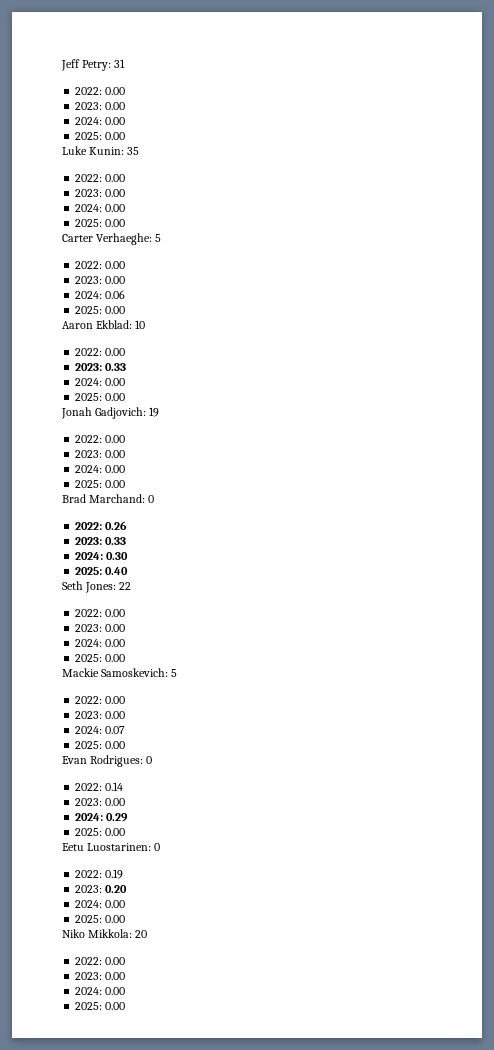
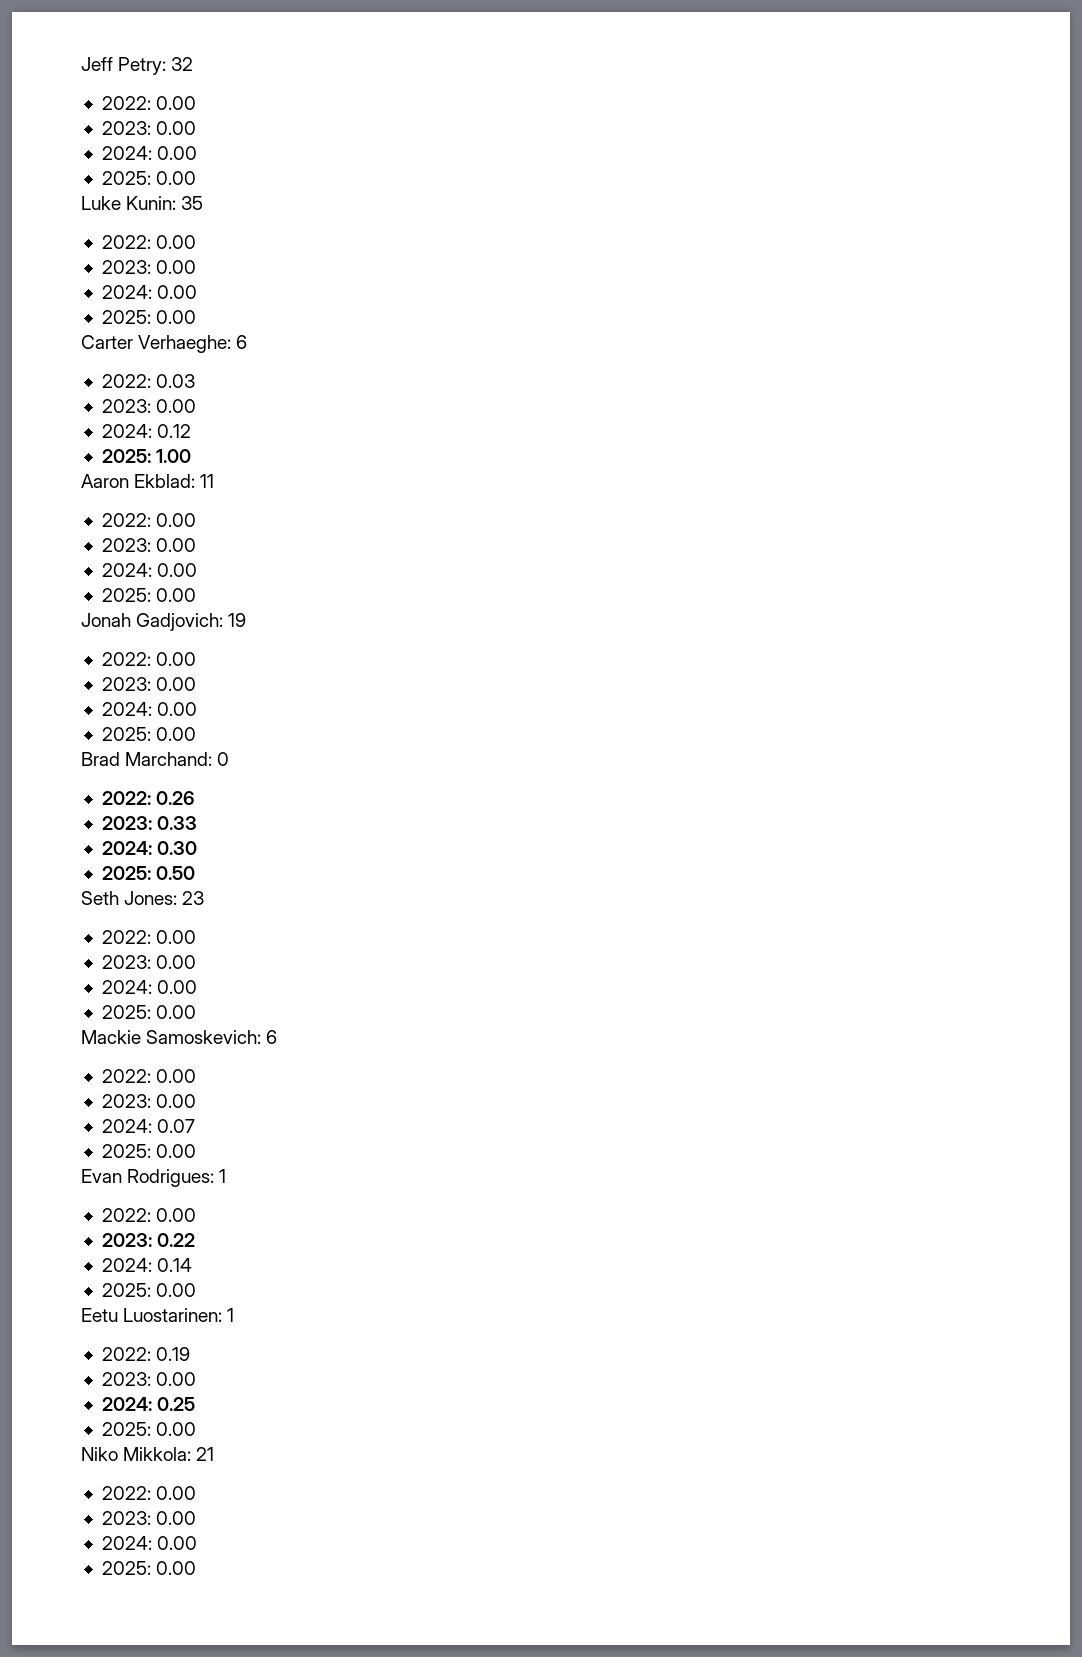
- Jeff Petry: 31
+ Jeff Petry: 32
- Carter Verhaeghe: 5
+ Carter Verhaeghe: 6
+ 2022: 0.03
+ 2023: 0.00
+ 2024: 0.12
+ 2025: 1.00
+ Aaron Ekblad: 11
  2022: 0.00
  2023: 0.00
- 2024: 0.06
- 2025: 0.00
- Aaron Ekblad: 10
- 2022: 0.00
- 2023: 0.33
- 2025: 0.40
+ 2025: 0.50
- Seth Jones: 22
+ Seth Jones: 23
- Mackie Samoskevich: 5
+ Mackie Samoskevich: 6
- Evan Rodrigues: 0
- 2022: 0.14
- 2023: 0.00
- 2024: 0.29
+ Evan Rodrigues: 1
+ 2022: 0.00
+ 2023: 0.22
+ 2024: 0.14
- Eetu Luostarinen: 0
+ Eetu Luostarinen: 1
  2022: 0.19
- 2023: 0.20
- 2024: 0.00
+ 2023: 0.00
+ 2024: 0.25
- Niko Mikkola: 20
+ Niko Mikkola: 21

